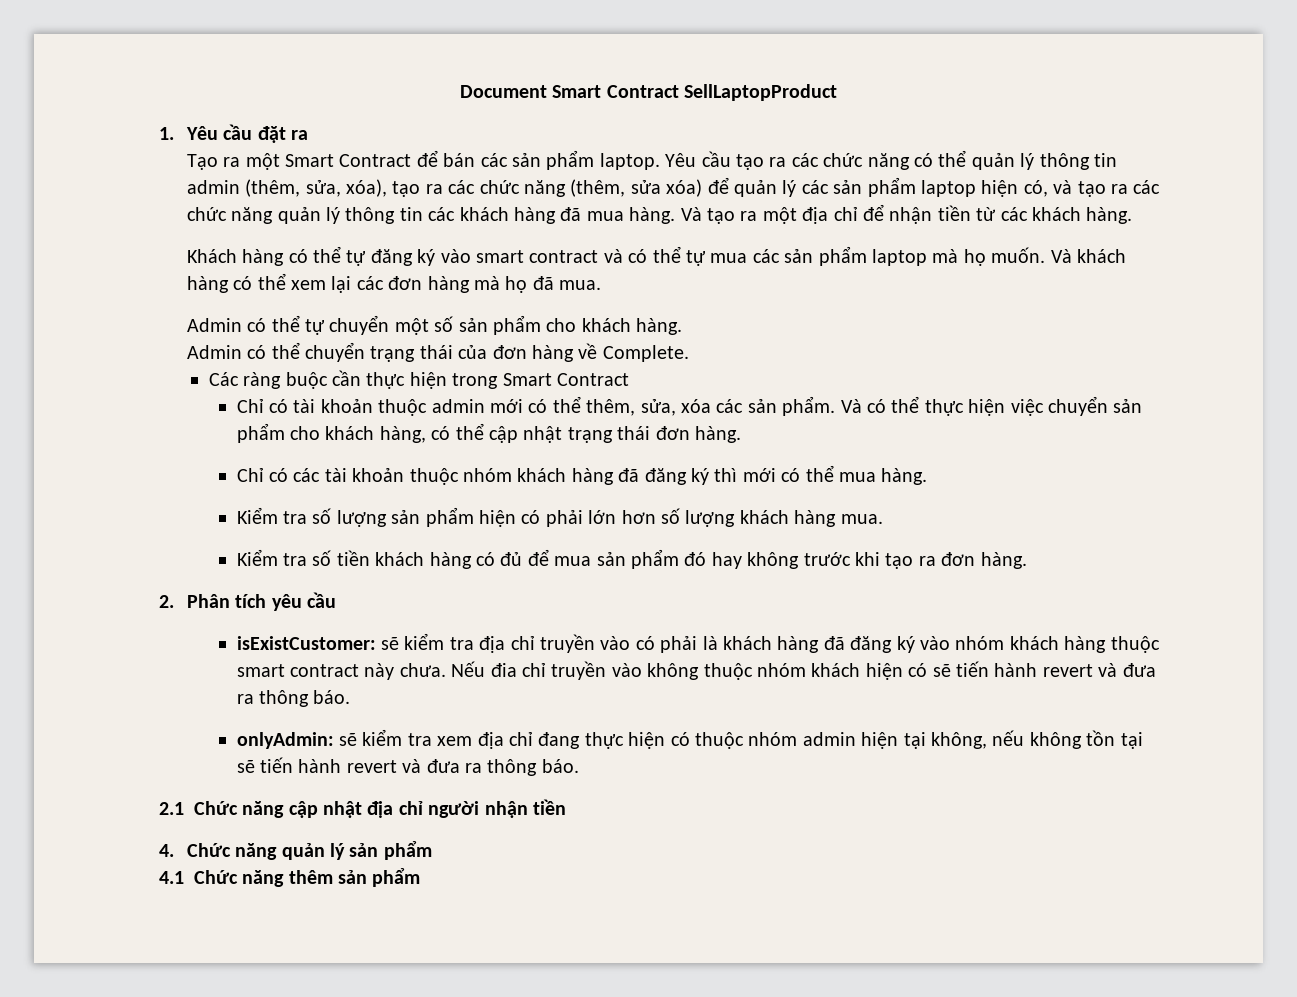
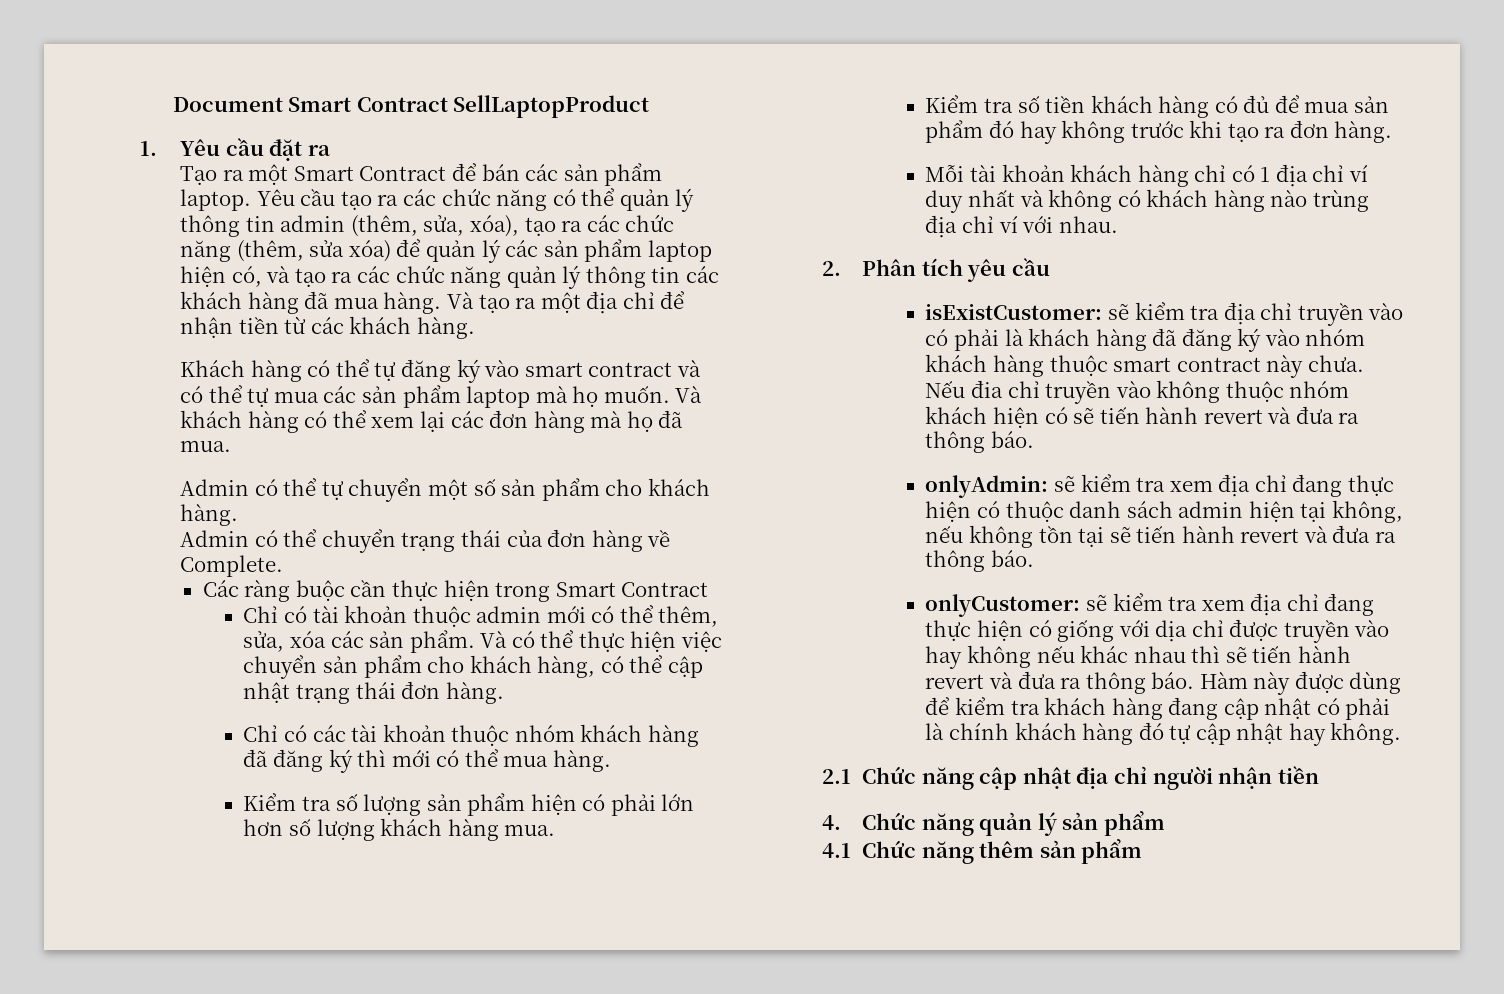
+ Mỗi tài khoản khách hàng chỉ có 1 địa chỉ ví duy nhất và không có khách hàng nào trùng địa chỉ ví với nhau.
- onlyAdmin: sẽ kiểm tra xem địa chỉ đang thực hiện có thuộc nhóm admin hiện tại không, nếu không tồn tại sẽ tiến hành revert và đưa ra thông báo.
+ onlyAdmin: sẽ kiểm tra xem địa chỉ đang thực hiện có thuộc danh sách admin hiện tại không, nếu không tồn tại sẽ tiến hành revert và đưa ra thông báo.
+ onlyCustomer: sẽ kiểm tra xem địa chỉ đang thực hiện có giống với dịa chỉ được truyền vào hay không nếu khác nhau thì sẽ tiến hành revert và đưa ra thông báo. Hàm này được dùng để kiểm tra khách hàng đang cập nhật có phải là chính khách hàng đó tự cập nhật hay không.

